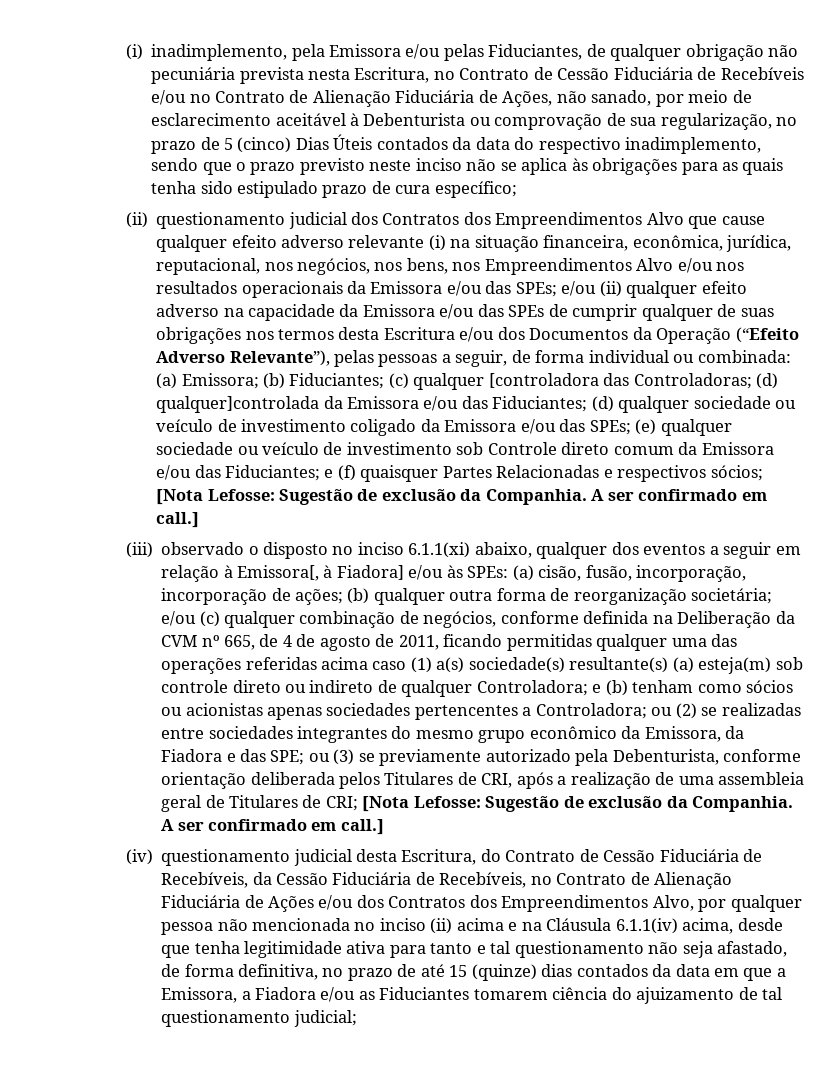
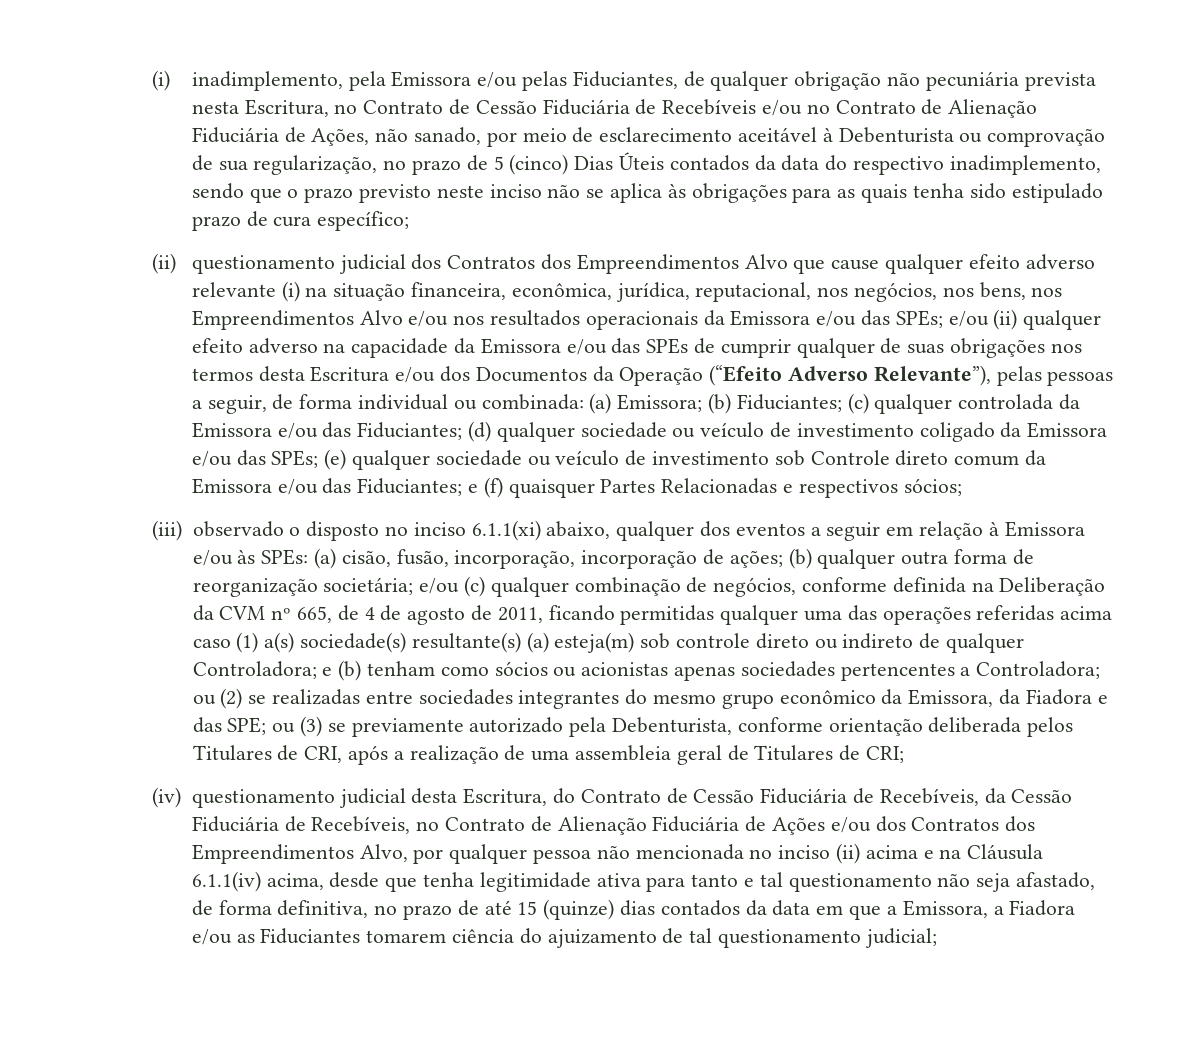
- (c) qualquer [controladora das Controladoras; (d) qualquer]controlada da Emissora e/ou das Fiduciantes;
+ (c) qualquer controlada da Emissora e/ou das Fiduciantes;
- e (f) quaisquer Partes Relacionadas e respectivos sócios; [Nota Lefosse: Sugestão de exclusão da Companhia. A ser confirmado em call.]
+ e (f) quaisquer Partes Relacionadas e respectivos sócios;
- (iii) observado o disposto no inciso 6.1.1(xi) abaixo, qualquer dos eventos a seguir em relação à Emissora[, à Fiadora] e/ou às SPEs:
+ (iii) observado o disposto no inciso 6.1.1(xi) abaixo, qualquer dos eventos a seguir em relação à Emissora e/ou às SPEs:
- ou (3) se previamente autorizado pela Debenturista, conforme orientação deliberada pelos Titulares de CRI, após a realização de uma assembleia geral de Titulares de CRI; [Nota Lefosse: Sugestão de exclusão da Companhia. A ser confirmado em call.]
+ ou (3) se previamente autorizado pela Debenturista, conforme orientação deliberada pelos Titulares de CRI, após a realização de uma assembleia geral de Titulares de CRI;

